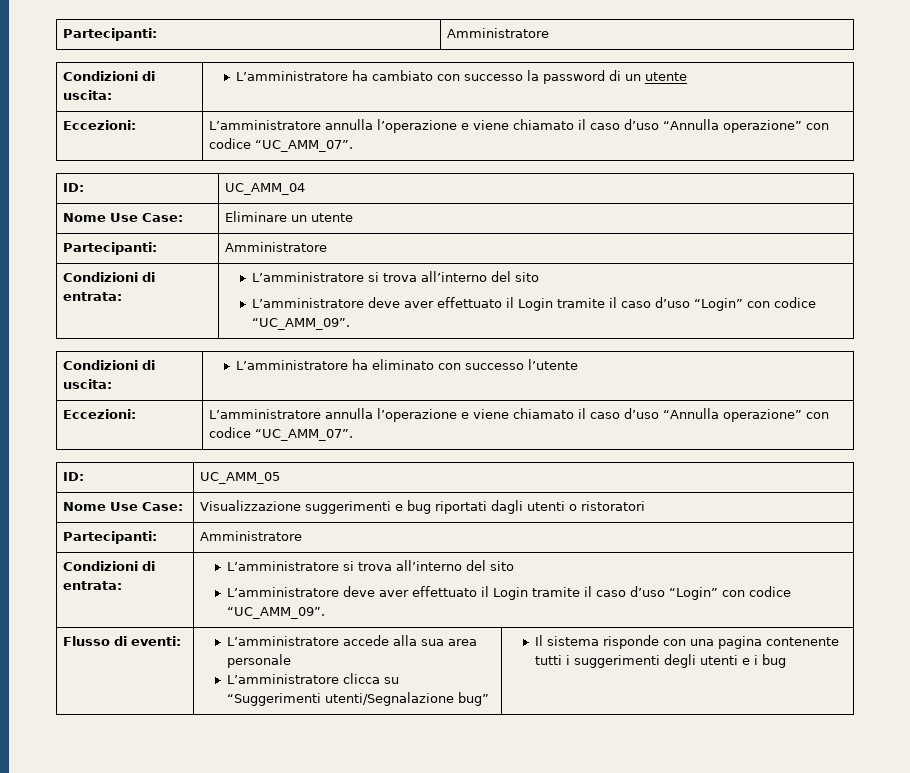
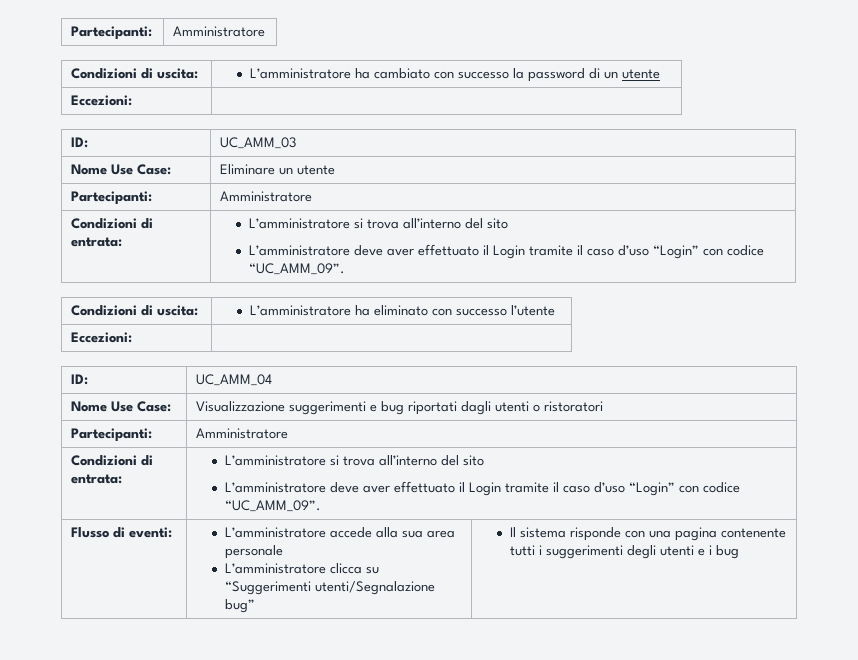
  Condizioni di uscita: | L’amministratore ha cambiato con successo la password di un utente
- Eccezioni: | L’amministratore annulla l’operazione e viene chiamato il caso d’uso “Annulla operazione” con codice “UC_AMM_07”.
- ID: | UC_AMM_04
+ Eccezioni: |
+ ID: | UC_AMM_03
  Condizioni di uscita: | L’amministratore ha eliminato con successo l’utente
- Eccezioni: | L’amministratore annulla l’operazione e viene chiamato il caso d’uso “Annulla operazione” con codice “UC_AMM_07”.
- ID: | UC_AMM_05
+ Eccezioni: |
+ ID: | UC_AMM_04

